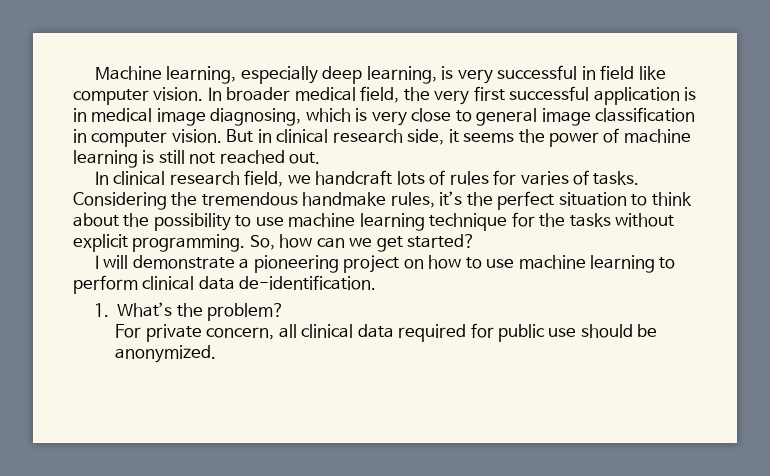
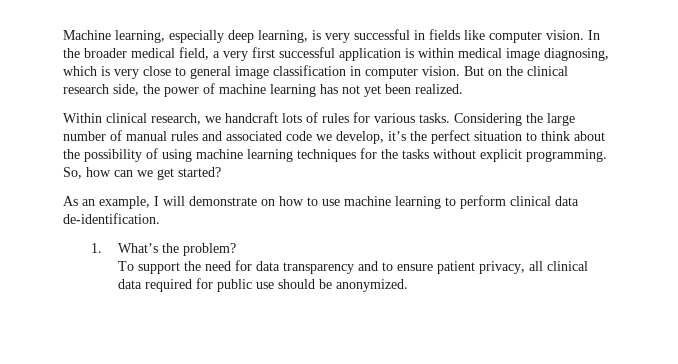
- Machine learning, especially deep learning, is very successful in field like computer vision.
+ Machine learning, especially deep learning, is very successful in fields like computer vision.
- In broader medical field, the very first successful application is in medical image diagnosing, which is very close to general image classification in computer vision.
+ In the broader medical field, a very first successful application is within medical image diagnosing, which is very close to general image classification in computer vision.
- But in clinical research side, it seems the power of machine learning is still not reached out.
- In clinical research field, we handcraft lots of rules for varies of tasks.
+ But on the clinical research side, the power of machine learning has not yet been realized.
+ Within clinical research, we handcraft lots of rules for various tasks.
- Considering the tremendous handmake rules, it’s the perfect situation to think about the possibility to use machine learning technique for the tasks without explicit programming.
+ Considering the large number of manual rules and associated code we develop, it’s the perfect situation to think about the possibility of using machine learning techniques for the tasks without explicit programming.
- I will demonstrate a pioneering project on how to use machine learning to perform clinical data de-identification.
+ As an example, I will demonstrate on how to use machine learning to perform clinical data de-identification.
- For private concern, all clinical data required for public use should be anonymized.
+ To support the need for data transparency and to ensure patient privacy, all clinical data required for public use should be anonymized.

